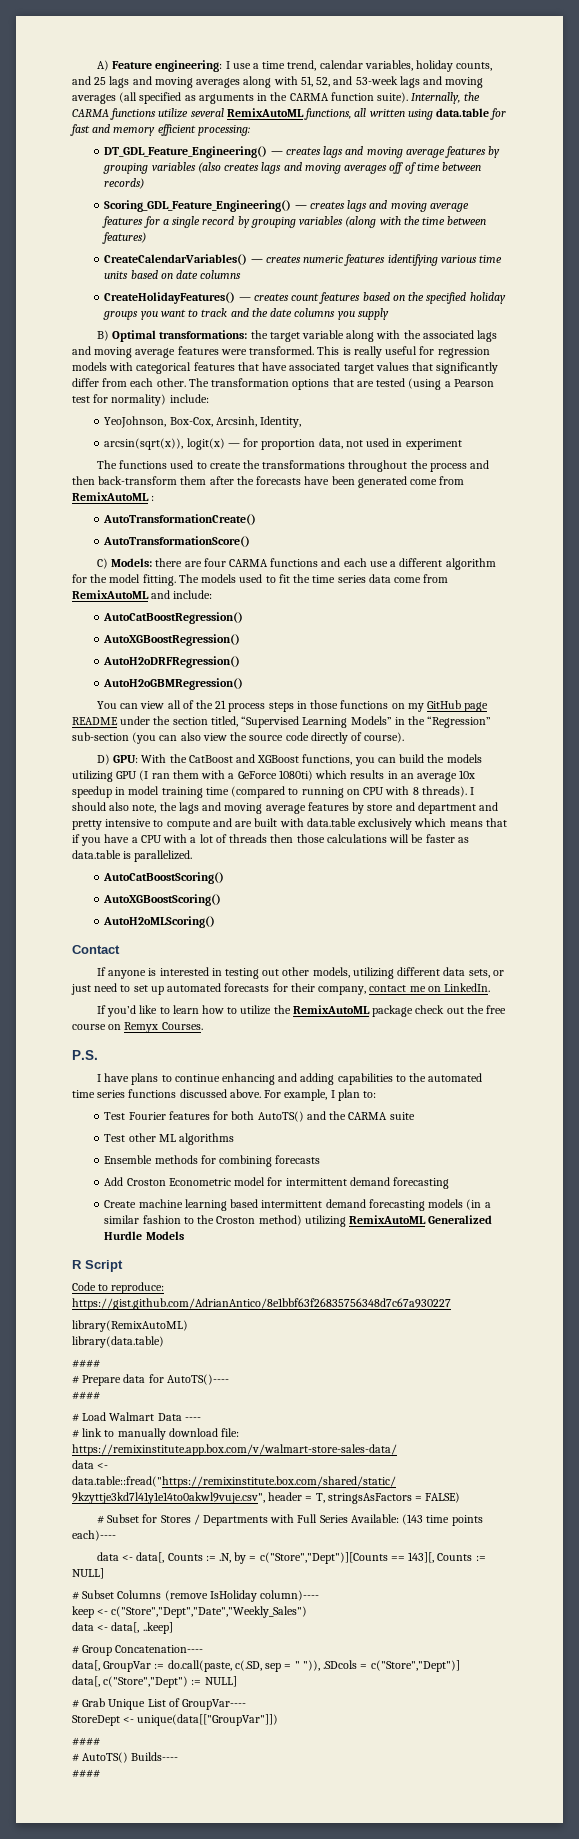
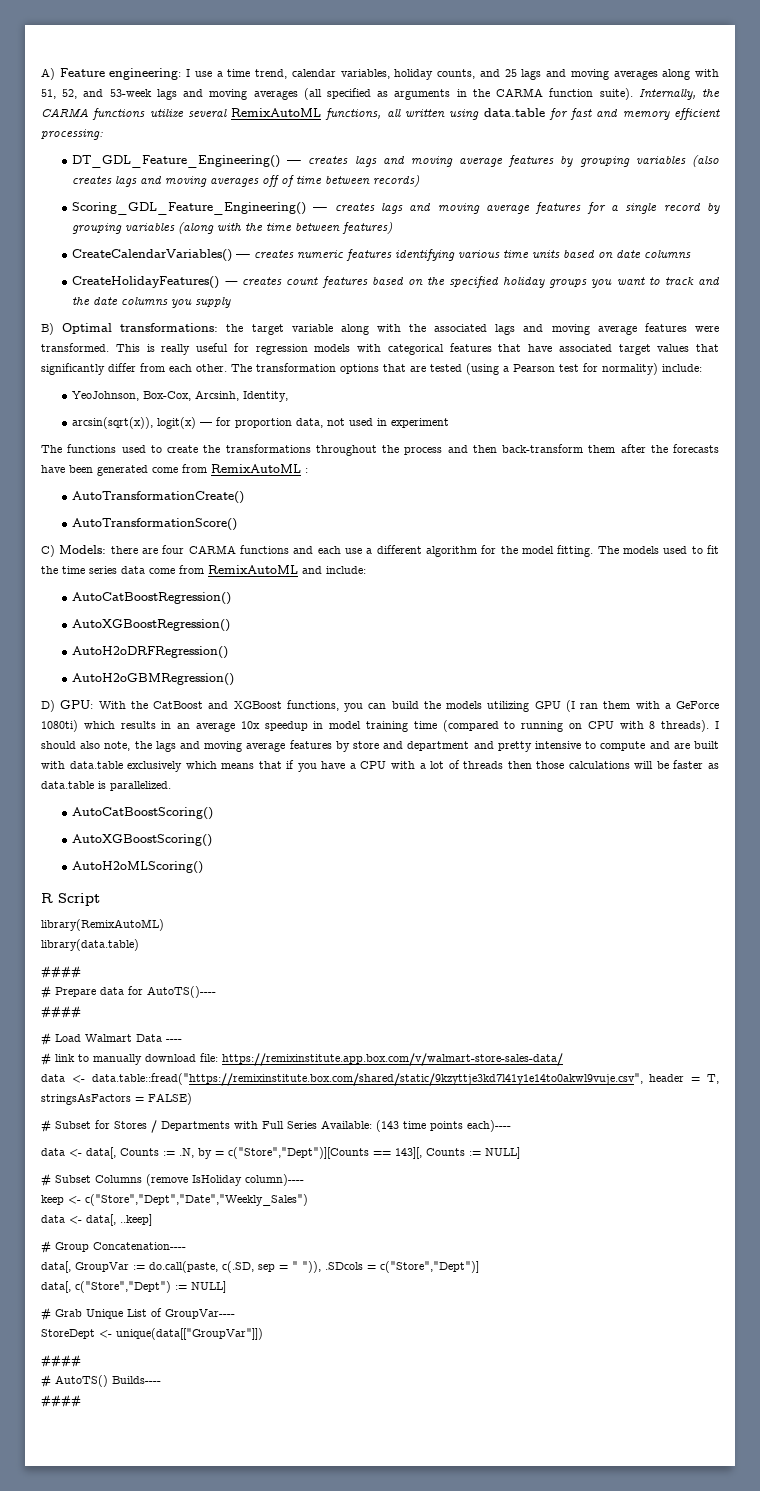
- You can view all of the 21 process steps in those functions on my GitHub page README under the section titled, “Supervised Learning Models” in the “Regression” sub-section (you can also view the source code directly of course).
- Contact
- If anyone is interested in testing out other models, utilizing different data sets, or just need to set up automated forecasts for their company, contact me on LinkedIn.
- If you’d like to learn how to utilize the RemixAutoML package check out the free course on Remyx Courses.
- P.S.
- I have plans to continue enhancing and adding capabilities to the automated time series functions discussed above. For example, I plan to:
- Test Fourier features for both AutoTS() and the CARMA suite
- Test other ML algorithms
- Ensemble methods for combining forecasts
- Add Croston Econometric model for intermittent demand forecasting
- Create machine learning based intermittent demand forecasting models (in a similar fashion to the Croston method) utilizing RemixAutoML Generalized Hurdle Models
  R Script
- Code to reproduce: https://gist.github.com/AdrianAntico/8e1bbf63f26835756348d7c67a930227

